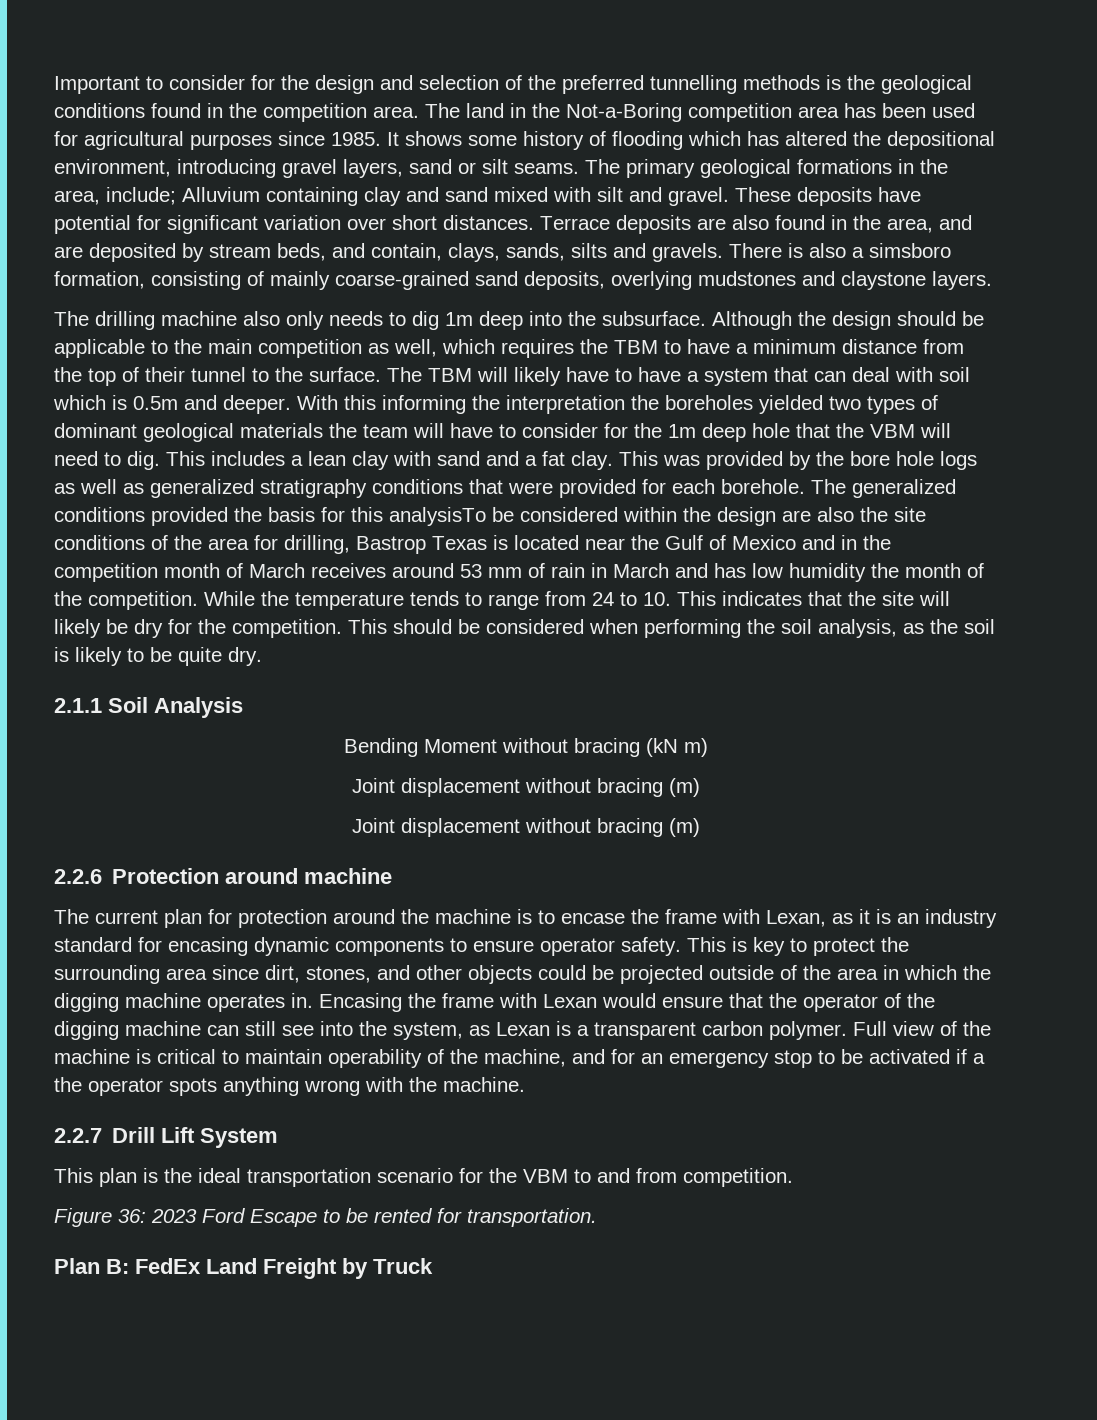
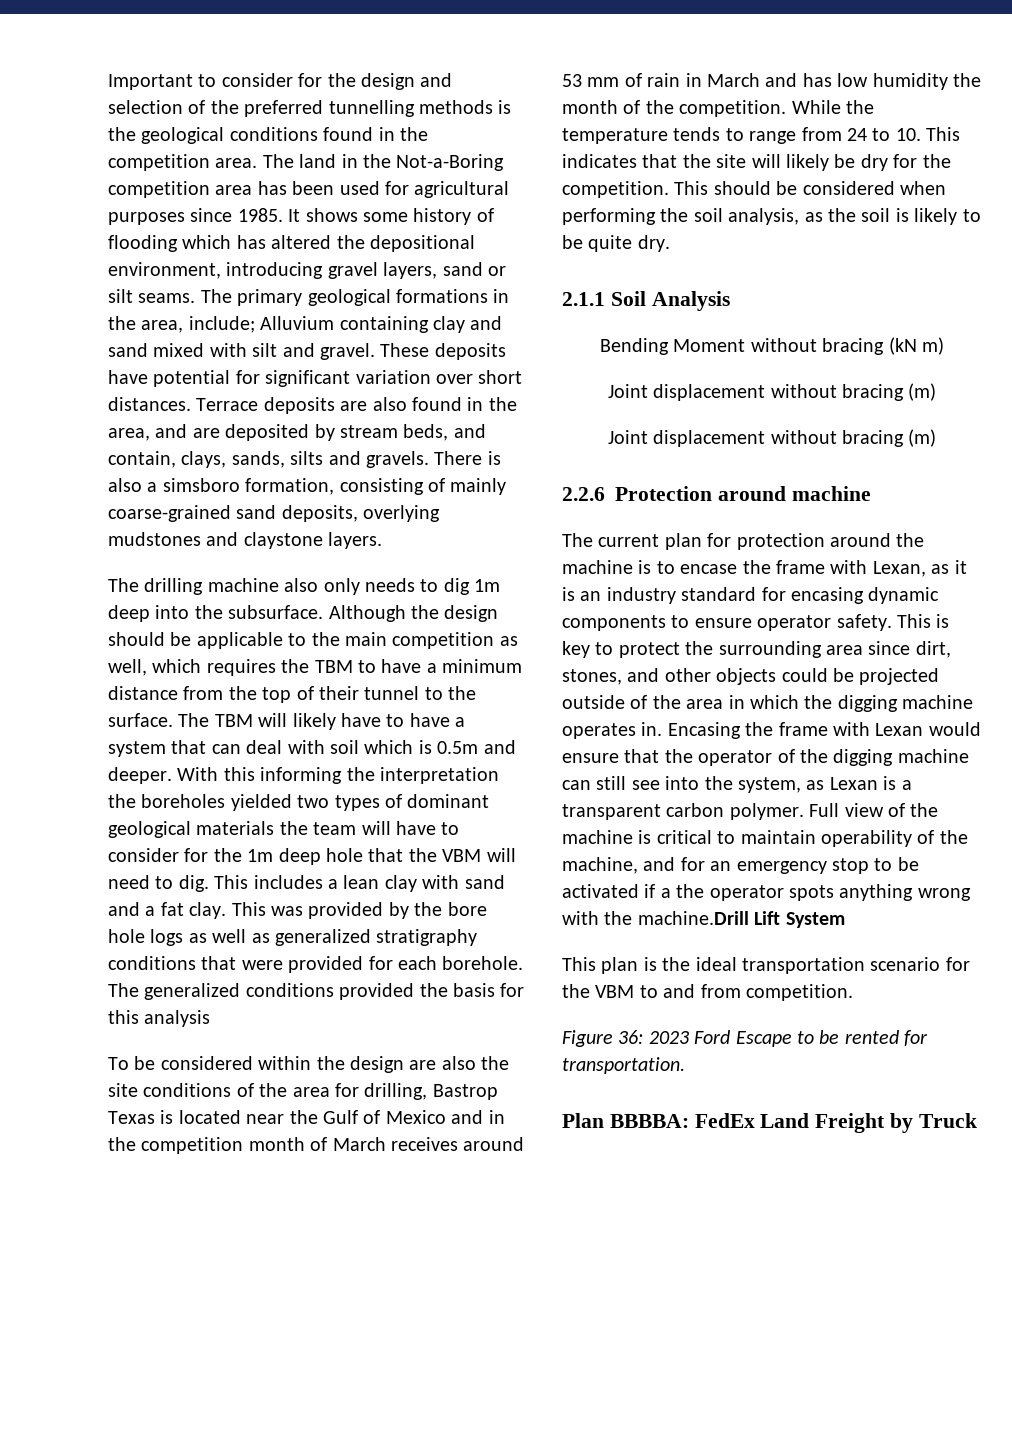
- The generalized conditions provided the basis for this analysisTo be considered within the design are also the site conditions of the area for drilling, Bastrop Texas is located near the Gulf of Mexico and in the competition month of March receives around 53 mm of rain in March and has low humidity the month of the competition.
+ The generalized conditions provided the basis for this analysis
+ To be considered within the design are also the site conditions of the area for drilling, Bastrop Texas is located near the Gulf of Mexico and in the competition month of March receives around 53 mm of rain in March and has low humidity the month of the competition.
- Full view of the machine is critical to maintain operability of the machine, and for an emergency stop to be activated if a the operator spots anything wrong with the machine.
- 2.2.7 Drill Lift System
+ Full view of the machine is critical to maintain operability of the machine, and for an emergency stop to be activated if a the operator spots anything wrong with the machine.Drill Lift System
- Plan B: FedEx Land Freight by Truck
+ Plan BBBBA: FedEx Land Freight by Truck

